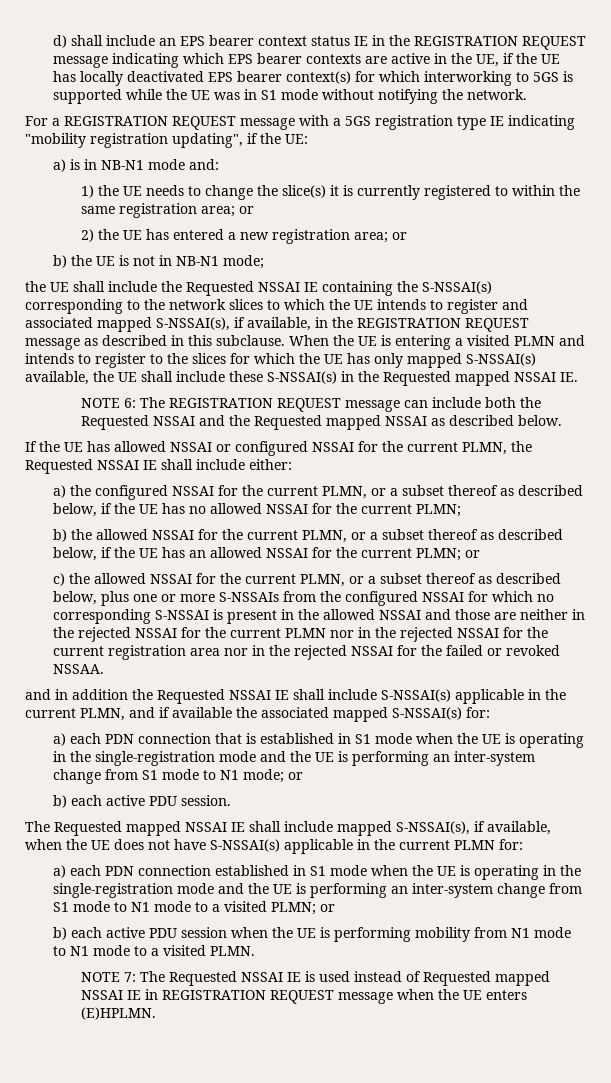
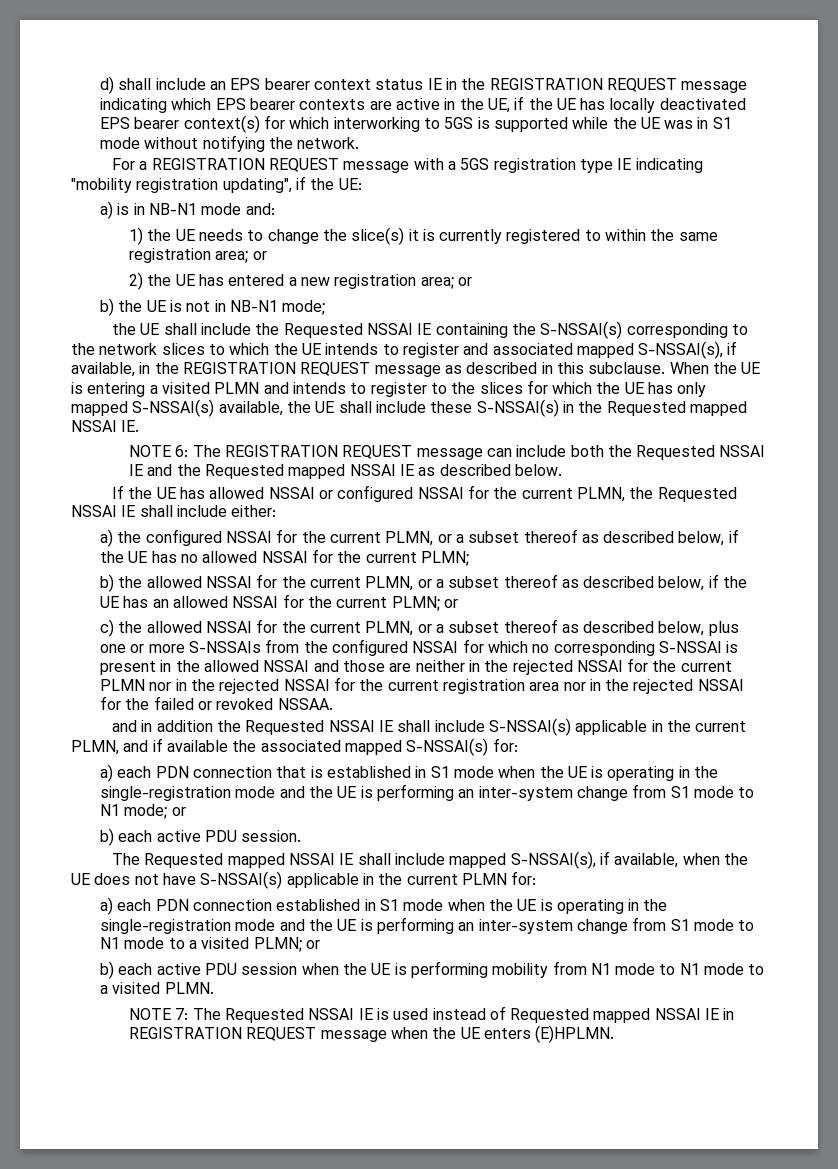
- NOTE 6: The REGISTRATION REQUEST message can include both the Requested NSSAI and the Requested mapped NSSAI as described below.
+ NOTE 6: The REGISTRATION REQUEST message can include both the Requested NSSAI IE and the Requested mapped NSSAI IE as described below.

